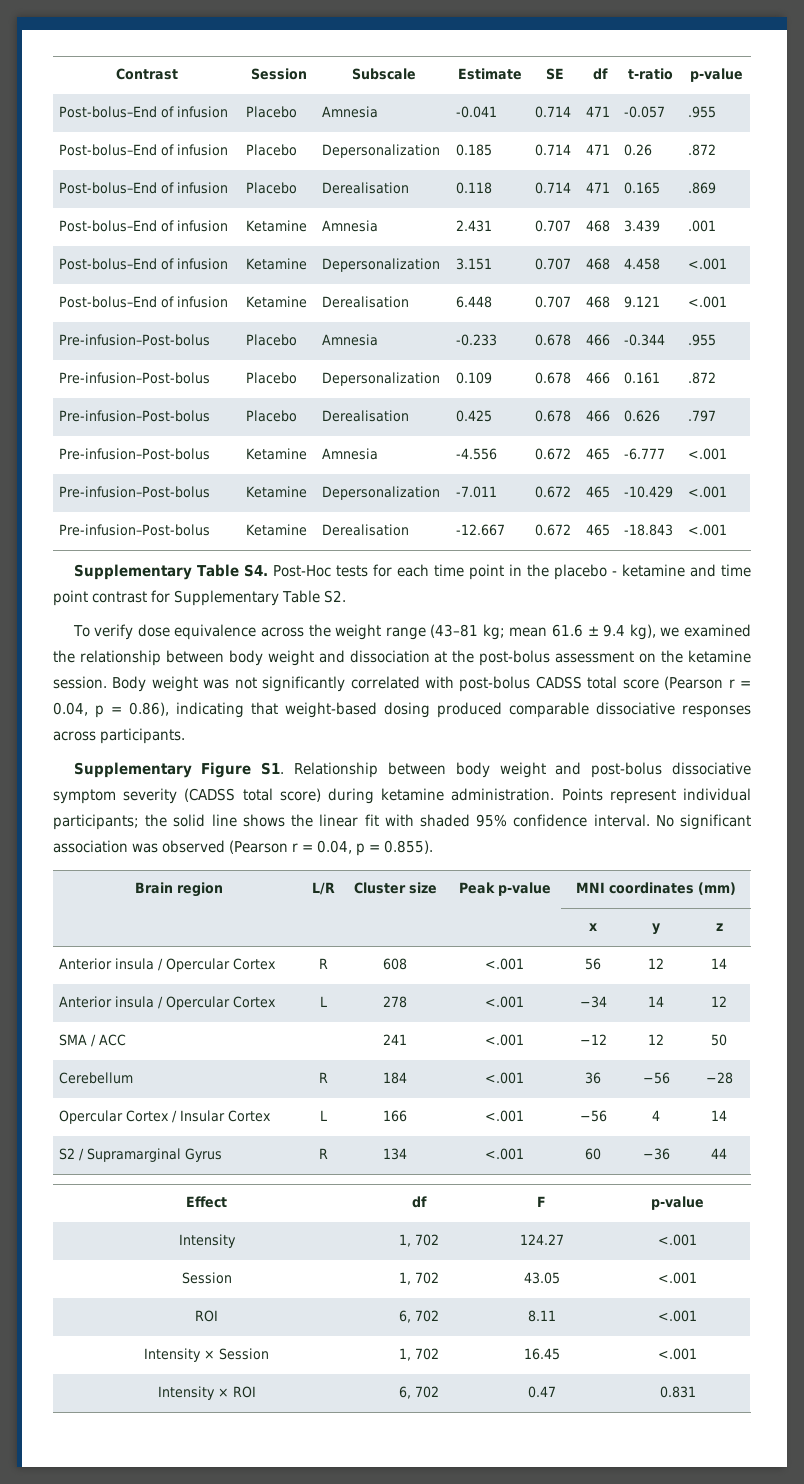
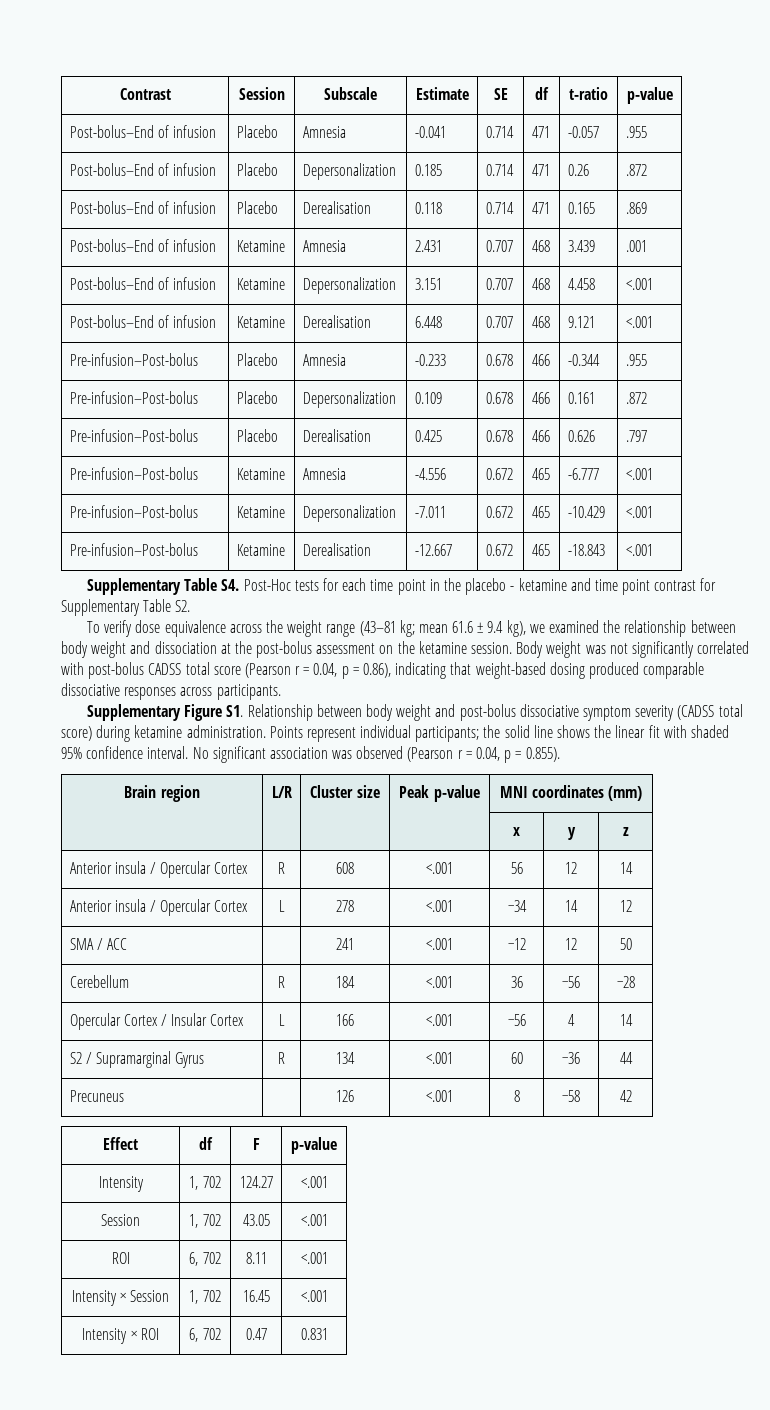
+ Precuneus | | 126 | <.001 | 8 | −58 | 42

